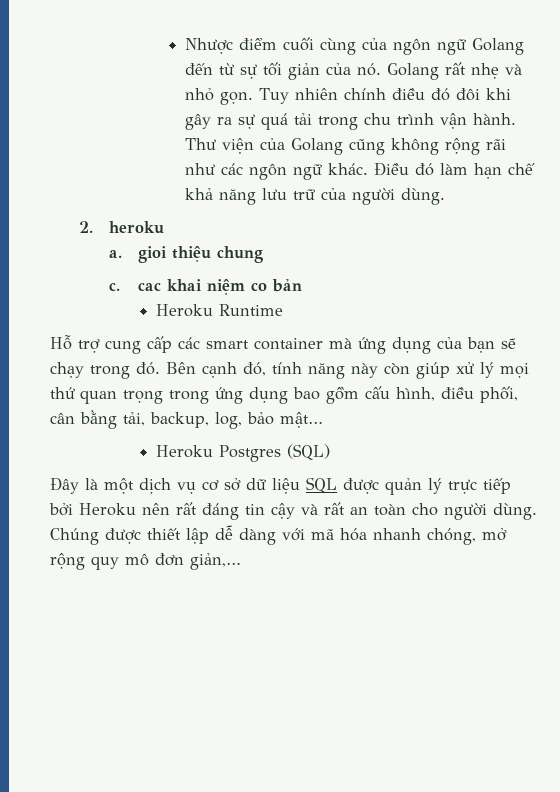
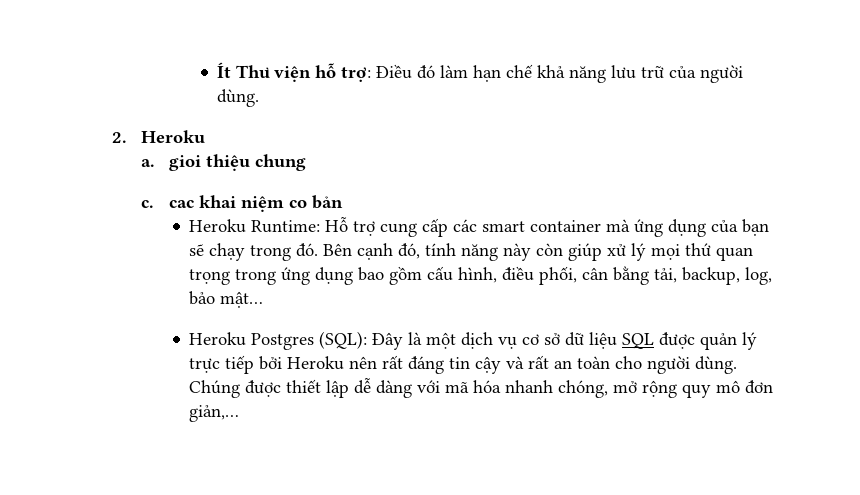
- Nhược điểm cuối cùng của ngôn ngữ Golang đến từ sự tối giản của nó. Golang rất nhẹ và nhỏ gọn. Tuy nhiên chính điều đó đôi khi gây ra sự quá tải trong chu trình vận hành. Thư viện của Golang cũng không rộng rãi như các ngôn ngữ khác. Điều đó làm hạn chế khả năng lưu trữ của người dùng.
+ Ít Thư viện hỗ trợ: Điều đó làm hạn chế khả năng lưu trữ của người dùng.
- 2. heroku
+ 2. Heroku
- Heroku Runtime
- Hỗ trợ cung cấp các smart container mà ứng dụng của bạn sẽ chạy trong đó.
+ Heroku Runtime: Hỗ trợ cung cấp các smart container mà ứng dụng của bạn sẽ chạy trong đó.
- Heroku Postgres (SQL)
- Đây là một dịch vụ cơ sở dữ liệu SQL được quản lý trực tiếp bởi Heroku nên rất đáng tin cậy và rất an toàn cho người dùng.
+ Heroku Postgres (SQL): Đây là một dịch vụ cơ sở dữ liệu SQL được quản lý trực tiếp bởi Heroku nên rất đáng tin cậy và rất an toàn cho người dùng.

